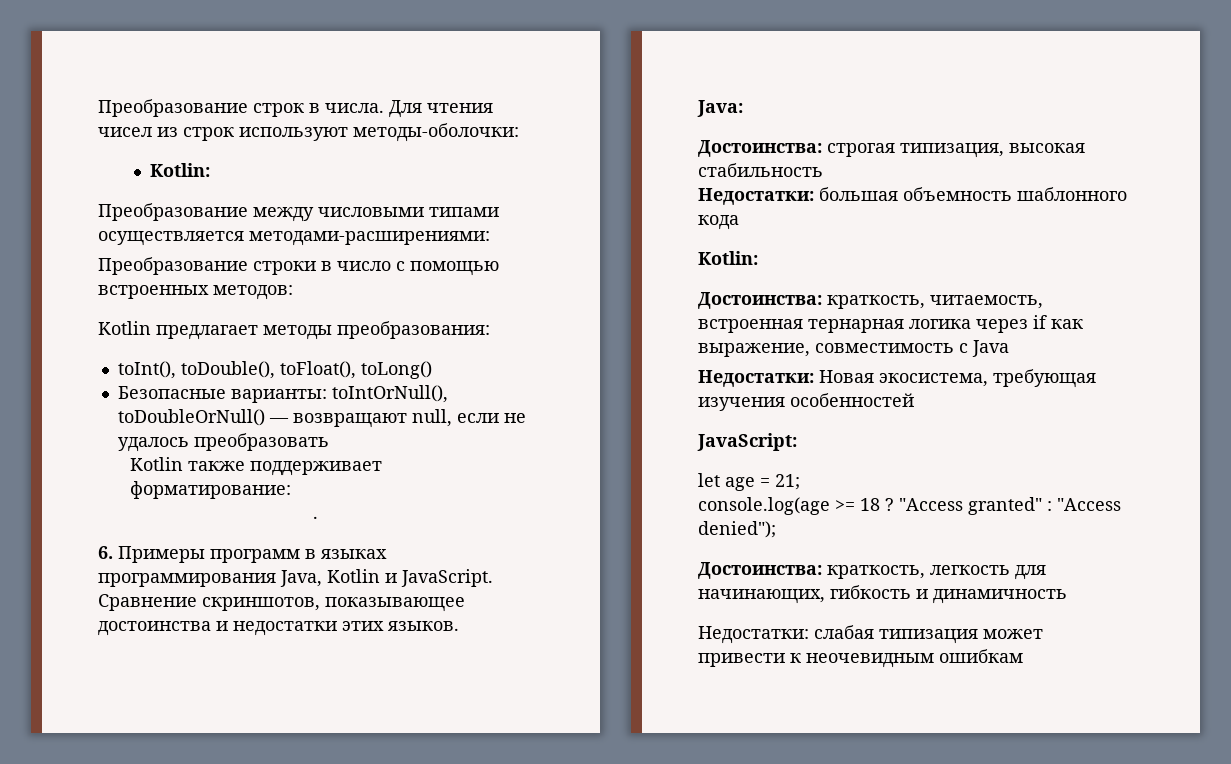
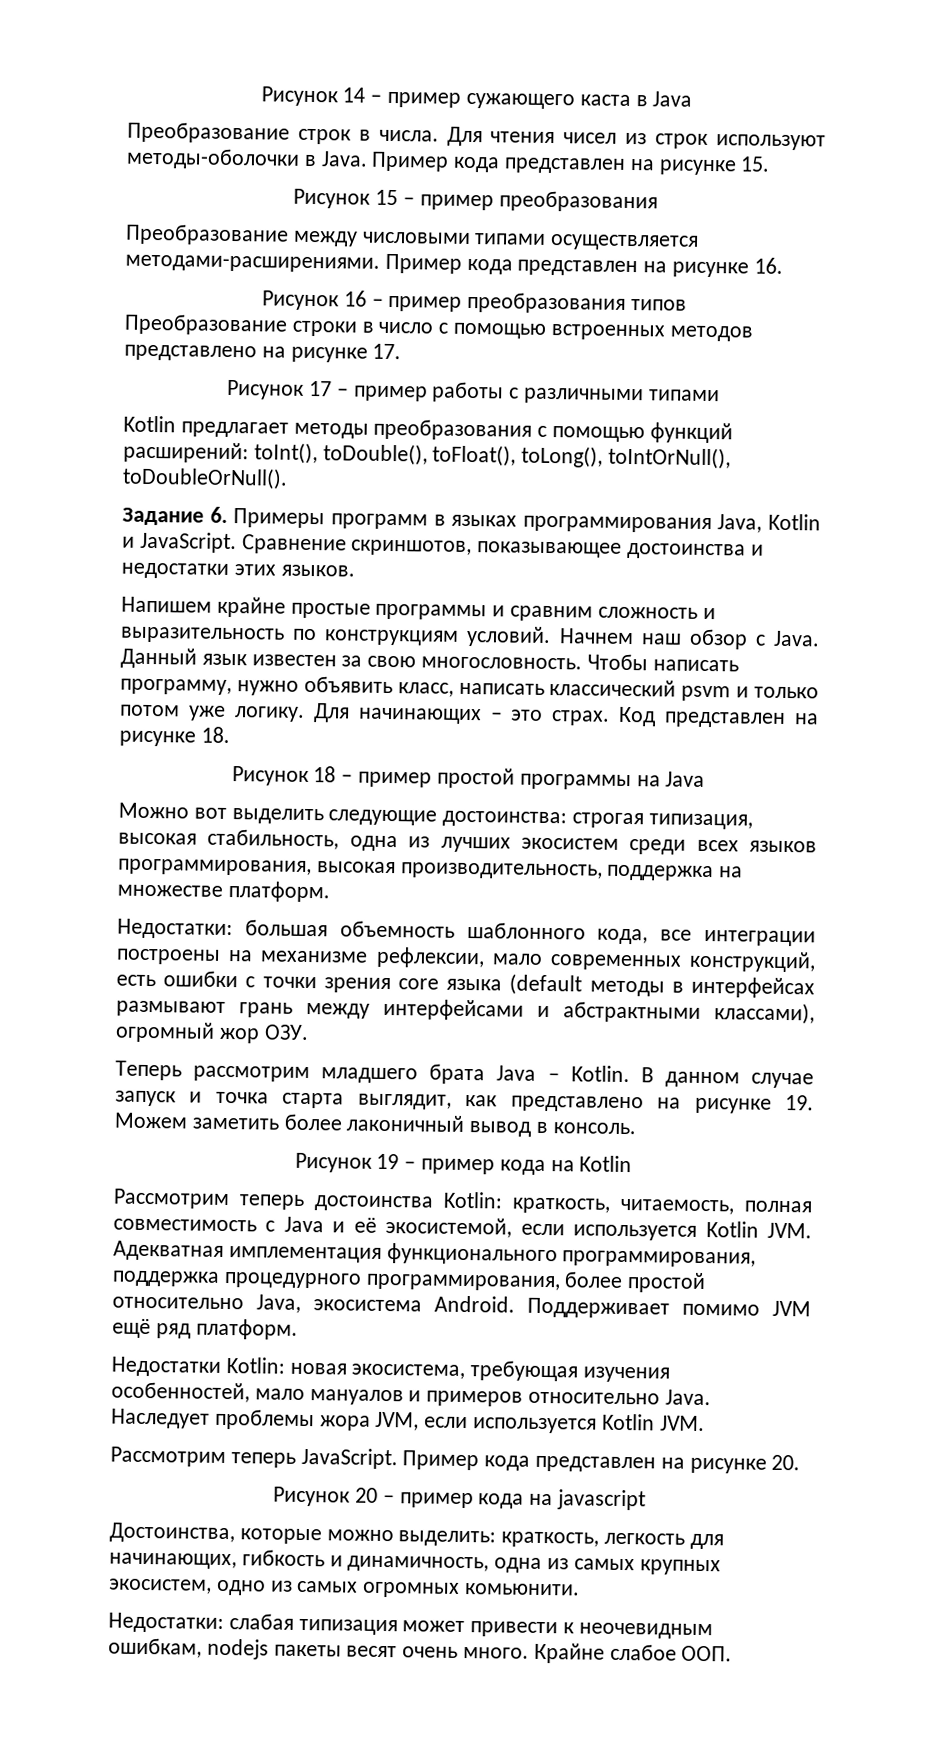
+ Рисунок 14 – пример сужающего каста в Java
- Для чтения чисел из строк используют методы-оболочки:
- Kotlin:
+ Для чтения чисел из строк используют методы-оболочки в Java. Пример кода представлен на рисунке 15.
+ Рисунок 15 – пример преобразования
- Преобразование между числовыми типами осуществляется методами-расширениями:
+ Преобразование между числовыми типами осуществляется методами-расширениями. Пример кода представлен на рисунке 16.
+ Рисунок 16 – пример преобразования типов
- Преобразование строки в число с помощью встроенных методов:
- Kotlin предлагает методы преобразования:
- toInt(), toDouble(), toFloat(), toLong()
- Безопасные варианты: toIntOrNull(), toDoubleOrNull() — возвращают null, если не удалось преобразовать
- Kotlin также поддерживает форматирование:
- .
- 6. Примеры программ в языках программирования Java, Kotlin и JavaScript.
+ Преобразование строки в число с помощью встроенных методов представлено на рисунке 17.
+ Рисунок 17 – пример работы с различными типами
+ Kotlin предлагает методы преобразования c помощью функций расширений: toInt(), toDouble(), toFloat(), toLong(), toIntOrNull(), toDoubleOrNull().
+ Задание 6. Примеры программ в языках программирования Java, Kotlin и JavaScript.
- Java:
- Достоинства: строгая типизация, высокая стабильность
- Недостатки: большая объемность шаблонного кода
- Kotlin:
- Достоинства: краткость, читаемость, встроенная тернарная логика через if как выражение, совместимость с Java
- Недостатки: Новая экосистема, требующая изучения особенностей
- JavaScript:
- let age = 21;
- console.log(age >= 18 ? "Access granted" : "Access denied");
- Достоинства: краткость, легкость для начинающих, гибкость и динамичность
+ Напишем крайне простые программы и сравним сложность и выразительность по конструкциям условий. Начнем наш обзор с Java. Данный язык известен за свою многословность. Чтобы написать программу, нужно объявить класс, написать классический psvm и только потом уже логику. Для начинающих – это страх. Код представлен на рисунке 18.
+ Рисунок 18 – пример простой программы на Java
+ Можно вот выделить следующие достоинства: строгая типизация, высокая стабильность, одна из лучших экосистем среди всех языков программирования, высокая производительность, поддержка на множестве платформ.
+ Недостатки: большая объемность шаблонного кода, все интеграции построены на механизме рефлексии, мало современных конструкций, есть ошибки с точки зрения core языка (default методы в интерфейсах размывают грань между интерфейсами и абстрактными классами), огромный жор ОЗУ.
+ Теперь рассмотрим младшего брата Java – Kotlin. В данном случае запуск и точка старта выглядит, как представлено на рисунке 19. Можем заметить более лаконичный вывод в консоль.
+ Рисунок 19 – пример кода на Kotlin
+ Рассмотрим теперь достоинства Kotlin: краткость, читаемость, полная совместимость с Java и её экосистемой, если используется Kotlin JVM. Адекватная имплементация функционального программирования, поддержка процедурного программирования, более простой относительно Java, экосистема Android. Поддерживает помимо JVM ещё ряд платформ.
+ Недостатки Kotlin: новая экосистема, требующая изучения особенностей, мало мануалов и примеров относительно Java. Наследует проблемы жора JVM, если используется Kotlin JVM.
+ Рассмотрим теперь JavaScript. Пример кода представлен на рисунке 20.
+ Рисунок 20 – пример кода на javascript
+ Достоинства, которые можно выделить: краткость, легкость для начинающих, гибкость и динамичность, одна из самых крупных экосистем, одно из самых огромных комьюнити.
- Недостатки: слабая типизация может привести к неочевидным ошибкам
+ Недостатки: слабая типизация может привести к неочевидным ошибкам, nodejs пакеты весят очень много. Крайне слабое ООП.

